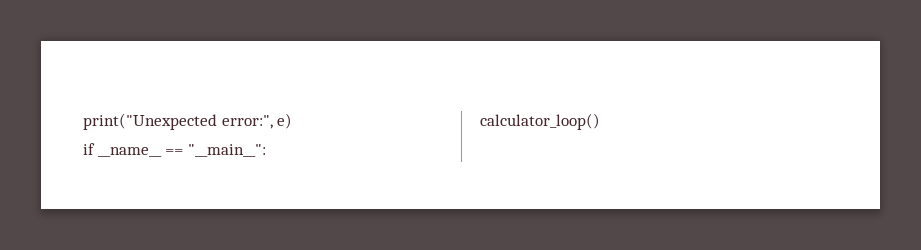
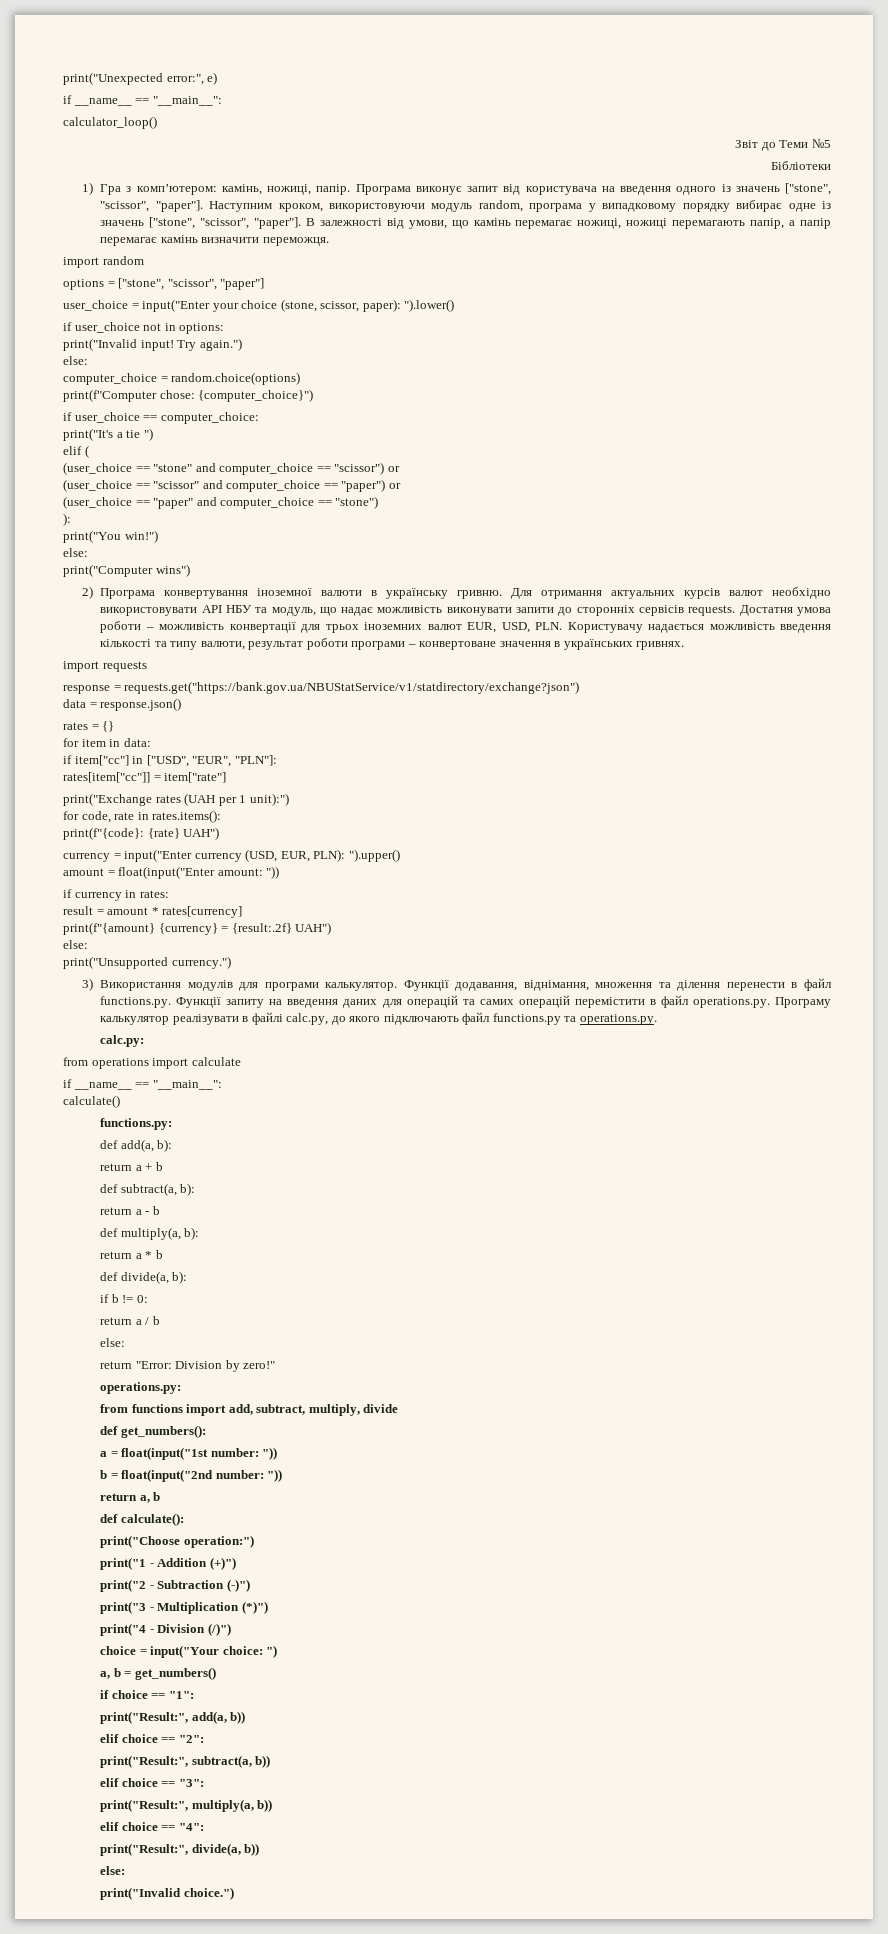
+ Звіт до Теми №5
+ Бібліотеки
+ 1) Гра з комп’ютером: камінь, ножиці, папір. Програма виконує запит від користувача на введення одного із значень ["stone", "scissor", "paper"]. Наступним кроком, використовуючи модуль random, програма у випадковому порядку вибирає одне із значень ["stone", "scissor", "paper"]. В залежності від умови, що камінь перемагає ножиці, ножиці перемагають папір, а папір перемагає камінь визначити переможця.
+ import random
+ options = ["stone", "scissor", "paper"]
+ user_choice = input("Enter your choice (stone, scissor, paper): ").lower()
+ if user_choice not in options:
+ print("Invalid input! Try again.")
+ else:
+ computer_choice = random.choice(options)
+ print(f"Computer chose: {computer_choice}")
+ if user_choice == computer_choice:
+ print("It's a tie ")
+ elif (
+ (user_choice == "stone" and computer_choice == "scissor") or
+ (user_choice == "scissor" and computer_choice == "paper") or
+ (user_choice == "paper" and computer_choice == "stone")
+ ):
+ print("You win!")
+ else:
+ print("Computer wins")
+ 2) Програма конвертування іноземної валюти в українську гривню. Для отримання актуальних курсів валют необхідно використовувати API НБУ та модуль, що надає можливість виконувати запити до сторонніх сервісів requests. Достатня умова роботи – можливість конвертації для трьох іноземних валют EUR, USD, PLN. Користувачу надається можливість введення кількості та типу валюти, результат роботи програми – конвертоване значення в українських гривнях.
+ import requests
+ response = requests.get("https://bank.gov.ua/NBUStatService/v1/statdirectory/exchange?json")
+ data = response.json()
+ rates = {}
+ for item in data:
+ if item["cc"] in ["USD", "EUR", "PLN"]:
+ rates[item["cc"]] = item["rate"]
+ print("Exchange rates (UAH per 1 unit):")
+ for code, rate in rates.items():
+ print(f"{code}: {rate} UAH")
+ currency = input("Enter currency (USD, EUR, PLN): ").upper()
+ amount = float(input("Enter amount: "))
+ if currency in rates:
+ result = amount * rates[currency]
+ print(f"{amount} {currency} = {result:.2f} UAH")
+ else:
+ print("Unsupported currency.")
+ 3) Використання модулів для програми калькулятор. Функції додавання, віднімання, множення та ділення перенести в файл functions.py. Функції запиту на введення даних для операцій та самих операцій перемістити в файл operations.py. Програму калькулятор реалізувати в файлі calc.py, до якого підключають файл functions.py та operations.py.
+ calc.py:
+ from operations import calculate
+ if __name__ == "__main__":
+ calculate()
+ functions.py:
+ def add(a, b):
+ return a + b
+ def subtract(a, b):
+ return a - b
+ def multiply(a, b):
+ return a * b
+ def divide(a, b):
+ if b != 0:
+ return a / b
+ else:
+ return "Error: Division by zero!"
+ operations.py:
+ from functions import add, subtract, multiply, divide
+ def get_numbers():
+ a = float(input("1st number: "))
+ b = float(input("2nd number: "))
+ return a, b
+ def calculate():
+ print("Choose operation:")
+ print("1 - Addition (+)")
+ print("2 - Subtraction (-)")
+ print("3 - Multiplication (*)")
+ print("4 - Division (/)")
+ choice = input("Your choice: ")
+ a, b = get_numbers()
+ if choice == "1":
+ print("Result:", add(a, b))
+ elif choice == "2":
+ print("Result:", subtract(a, b))
+ elif choice == "3":
+ print("Result:", multiply(a, b))
+ elif choice == "4":
+ print("Result:", divide(a, b))
+ else:
+ print("Invalid choice.")

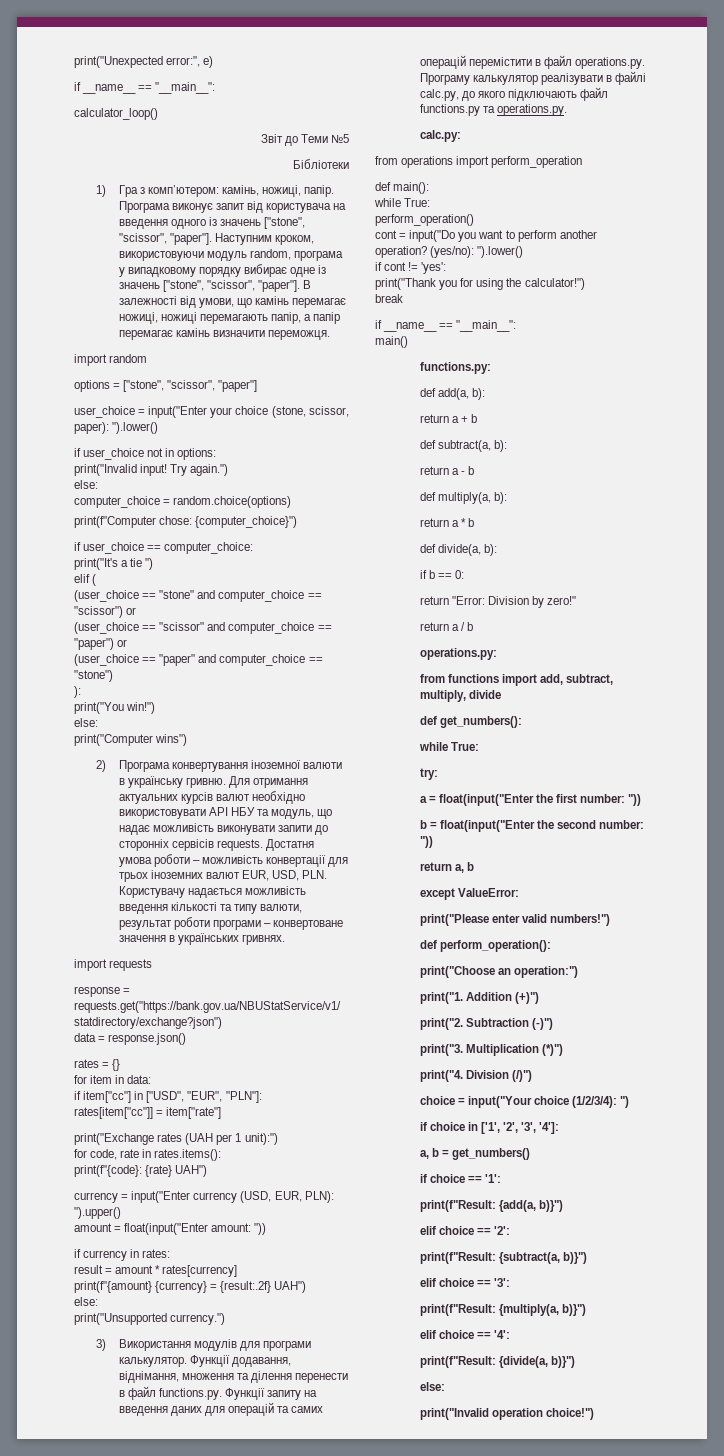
- from operations import calculate
+ from operations import perform_operation
+ def main():
+ while True:
+ perform_operation()
+ cont = input("Do you want to perform another operation? (yes/no): ").lower()
+ if cont != 'yes':
+ print("Thank you for using the calculator!")
+ break
  if __name__ == "__main__":
- calculate()
+ main()
- if b != 0:
+ if b == 0:
- return a / b
- else:
+ return a / b
  def get_numbers():
+ while True:
+ try:
- a = float(input("1st number: "))
+ a = float(input("Enter the first number: "))
- b = float(input("2nd number: "))
+ b = float(input("Enter the second number: "))
- def calculate():
+ except ValueError:
+ print("Please enter valid numbers!")
+ def perform_operation():
- print("Choose operation:")
+ print("Choose an operation:")
- print("1 - Addition (+)")
+ print("1. Addition (+)")
- print("2 - Subtraction (-)")
+ print("2. Subtraction (-)")
- print("3 - Multiplication (*)")
+ print("3. Multiplication (*)")
- print("4 - Division (/)")
+ print("4. Division (/)")
- choice = input("Your choice: ")
+ choice = input("Your choice (1/2/3/4): ")
+ if choice in ['1', '2', '3', '4']:
- if choice == "1":
- print("Result:", add(a, b))
- elif choice == "2":
- print("Result:", subtract(a, b))
- elif choice == "3":
- print("Result:", multiply(a, b))
- elif choice == "4":
- print("Result:", divide(a, b))
+ if choice == '1':
+ print(f"Result: {add(a, b)}")
+ elif choice == '2':
+ print(f"Result: {subtract(a, b)}")
+ elif choice == '3':
+ print(f"Result: {multiply(a, b)}")
+ elif choice == '4':
+ print(f"Result: {divide(a, b)}")
- print("Invalid choice.")
+ print("Invalid operation choice!")

